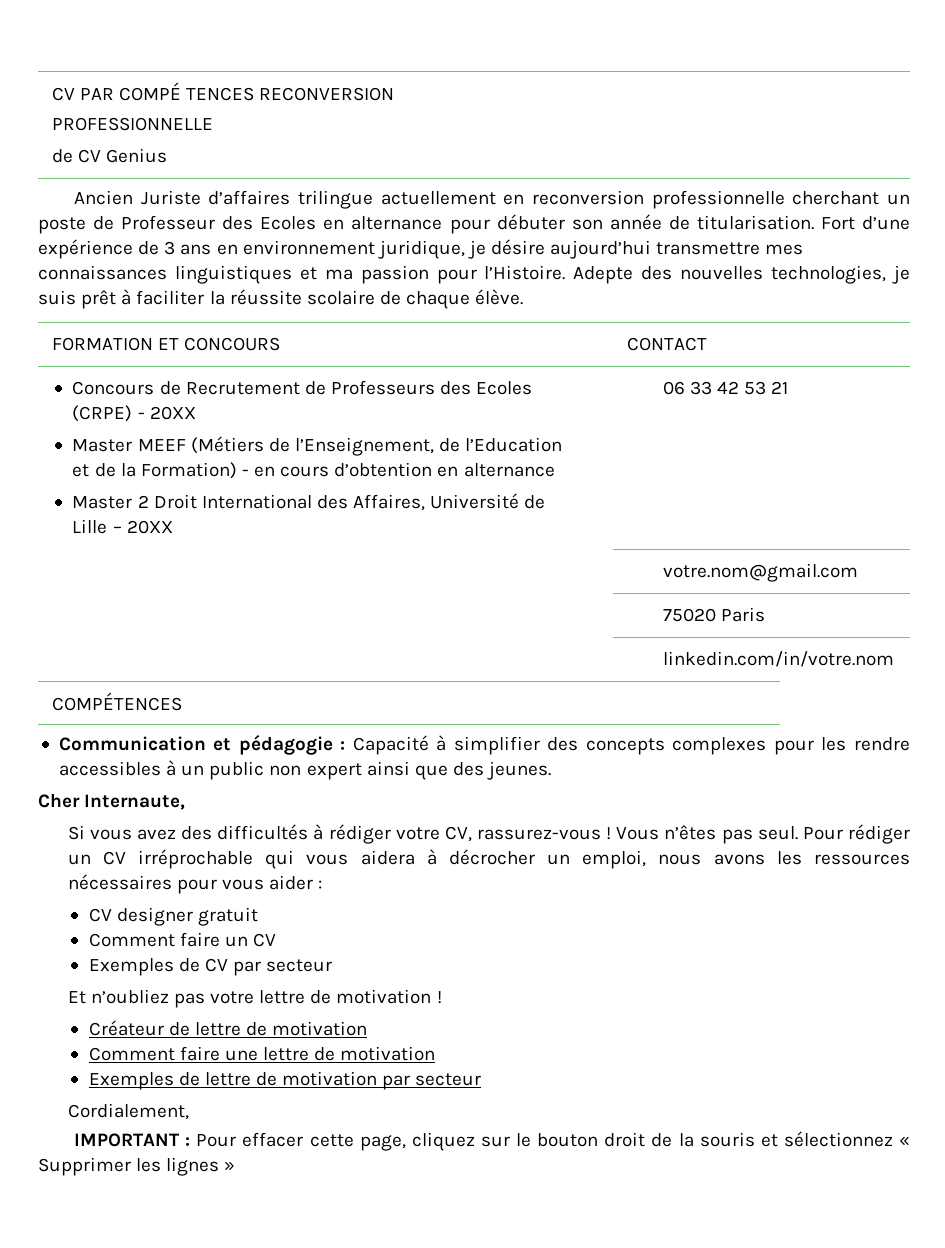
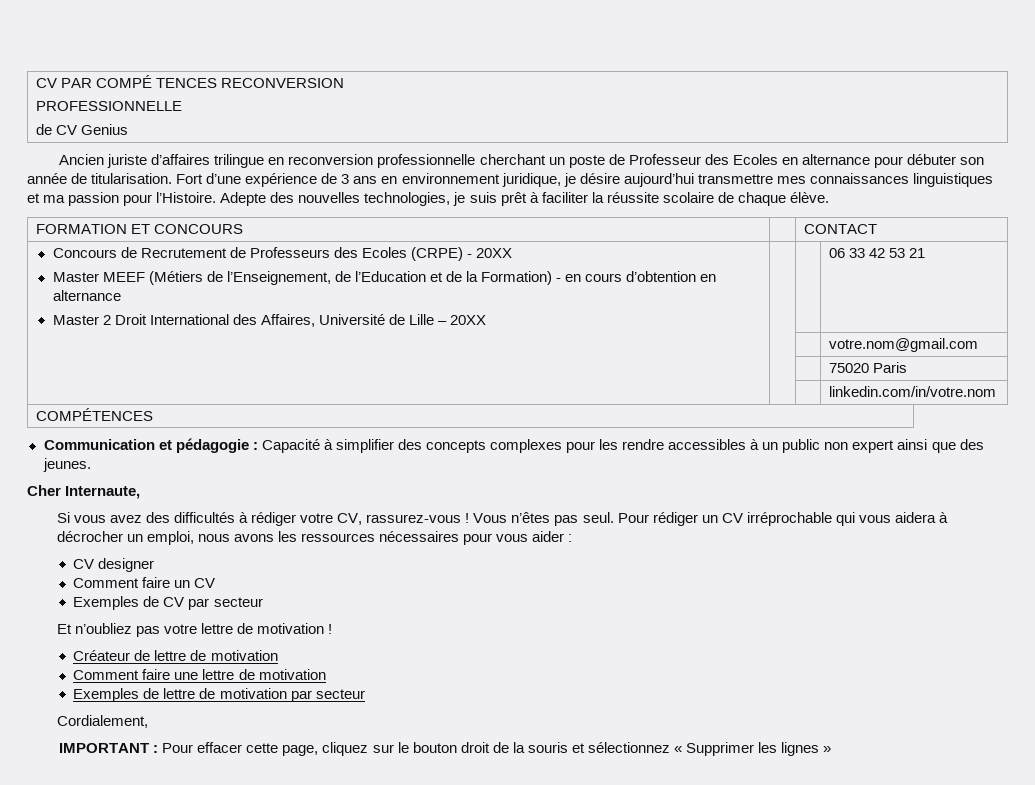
- Ancien Juriste d’affaires trilingue actuellement en reconversion professionnelle cherchant un poste de Professeur des Ecoles en alternance pour débuter son année de titularisation.
+ Ancien juriste d’affaires trilingue en reconversion professionnelle cherchant un poste de Professeur des Ecoles en alternance pour débuter son année de titularisation.
- CV designer gratuit
+ CV designer

